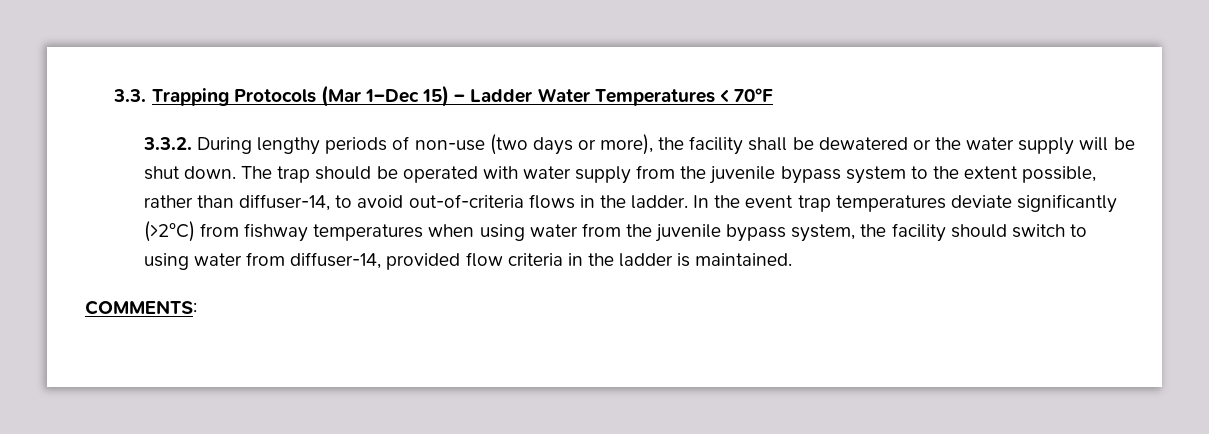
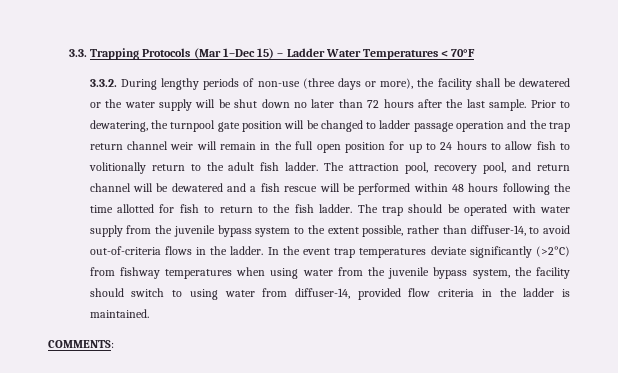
- 3.3.2. During lengthy periods of non-use (two days or more), the facility shall be dewatered or the water supply will be shut down.
+ 3.3.2. During lengthy periods of non-use (three days or more), the facility shall be dewatered or the water supply will be shut down no later than 72 hours after the last sample. Prior to dewatering, the turnpool gate position will be changed to ladder passage operation and the trap return channel weir will remain in the full open position for up to 24 hours to allow fish to volitionally return to the adult fish ladder. The attraction pool, recovery pool, and return channel will be dewatered and a fish rescue will be performed within 48 hours following the time allotted for fish to return to the fish ladder.

